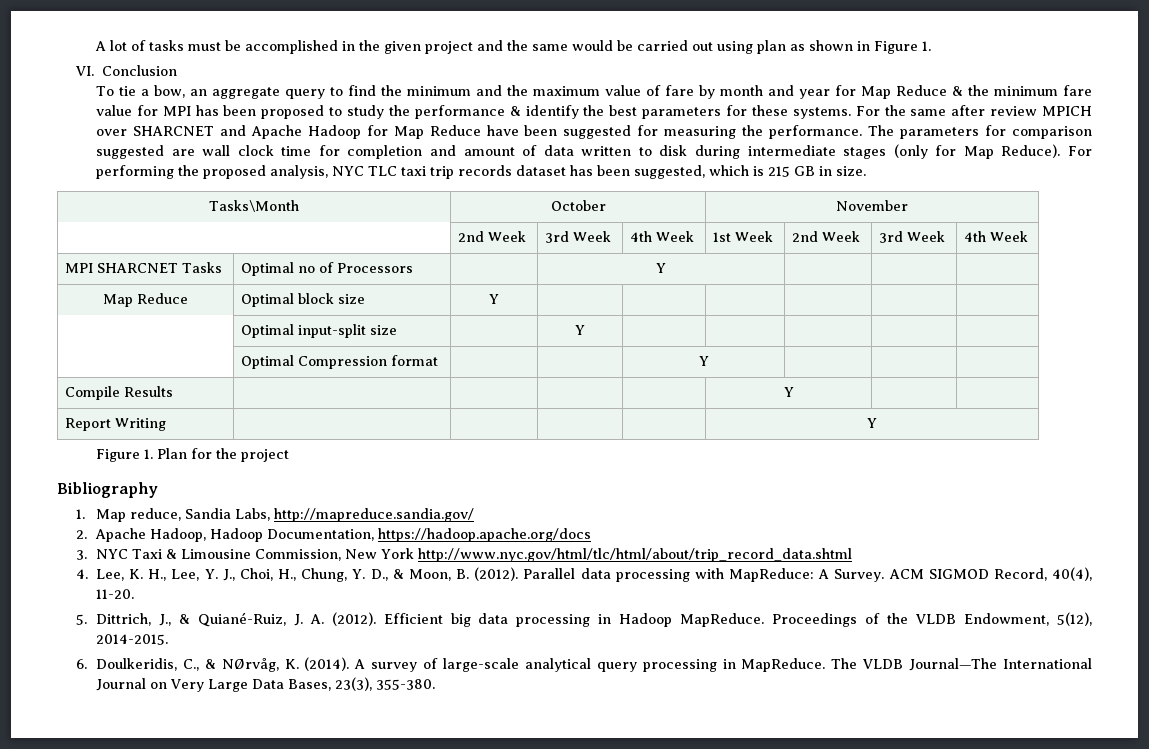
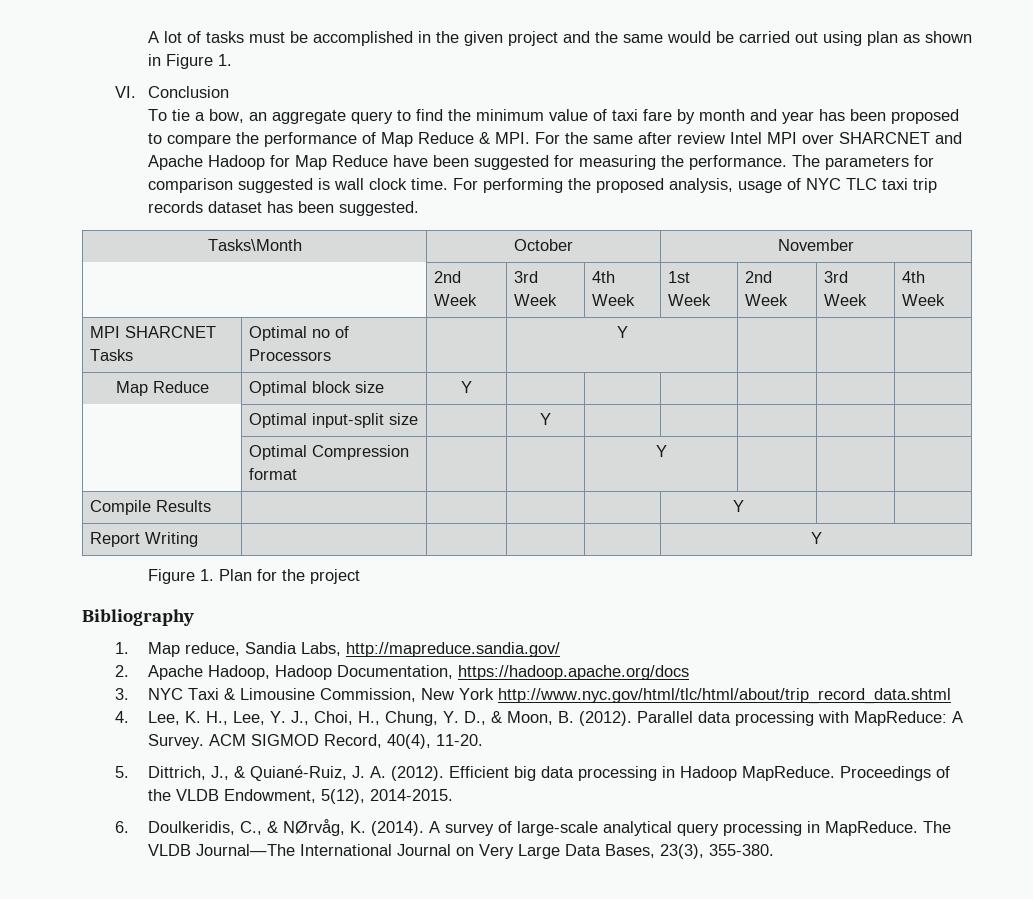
- To tie a bow, an aggregate query to find the minimum and the maximum value of fare by month and year for Map Reduce & the minimum fare value for MPI has been proposed to study the performance & identify the best parameters for these systems. For the same after review MPICH over SHARCNET and Apache Hadoop for Map Reduce have been suggested for measuring the performance.
+ To tie a bow, an aggregate query to find the minimum value of taxi fare by month and year has been proposed to compare the performance of Map Reduce & MPI. For the same after review Intel MPI over SHARCNET and Apache Hadoop for Map Reduce have been suggested for measuring the performance.
- The parameters for comparison suggested are wall clock time for completion and amount of data written to disk during intermediate stages (only for Map Reduce).
+ The parameters for comparison suggested is wall clock time.
- For performing the proposed analysis, NYC TLC taxi trip records dataset has been suggested, which is 215 GB in size.
+ For performing the proposed analysis, usage of NYC TLC taxi trip records dataset has been suggested.

